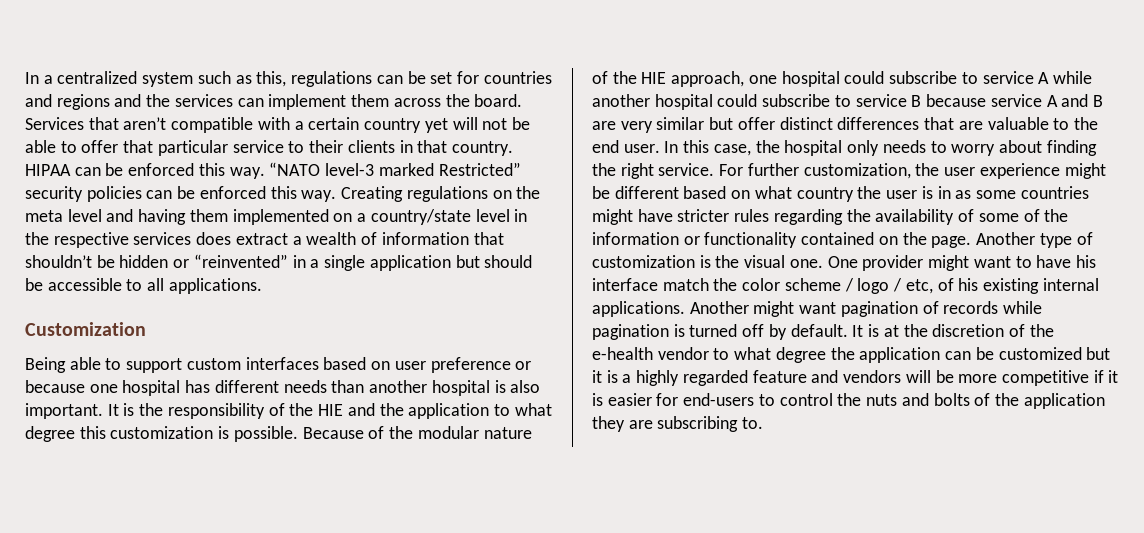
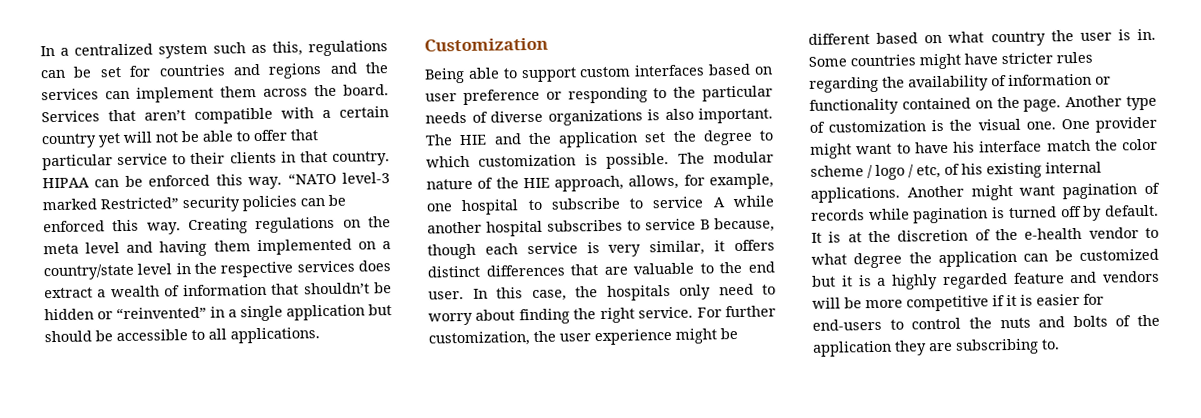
- Being able to support custom interfaces based on user preference or because one hospital has different needs than another hospital is also important. It is the responsibility of the HIE and the application to what degree this customization is possible. Because of the modular nature of the HIE approach, one hospital could subscribe to service A while another hospital could subscribe to service B because service A and B are very similar but offer distinct differences that are valuable to the end user.
+ Being able to support custom interfaces based on user preference or responding to the particular needs of diverse organizations is also important. The HIE and the application set the degree to which customization is possible. The modular nature of the HIE approach, allows, for example, one hospital to subscribe to service A while another hospital subscribes to service B because, though each service is very similar, it offers distinct differences that are valuable to the end user.
- In this case, the hospital only needs to worry about finding the right service.
+ In this case, the hospitals only need to worry about finding the right service.
- For further customization, the user experience might be different based on what country the user is in as some countries might have stricter rules regarding the availability of some of the information or functionality contained on the page.
+ For further customization, the user experience might be different based on what country the user is in. Some countries might have stricter rules regarding the availability of information or functionality contained on the page.

